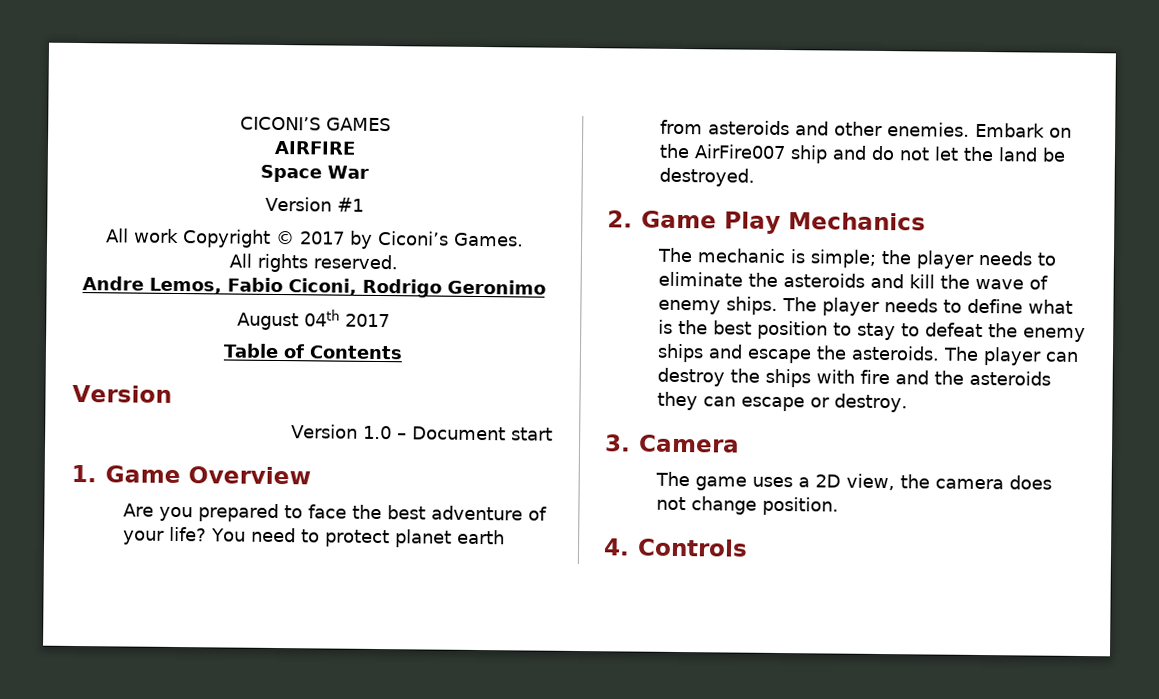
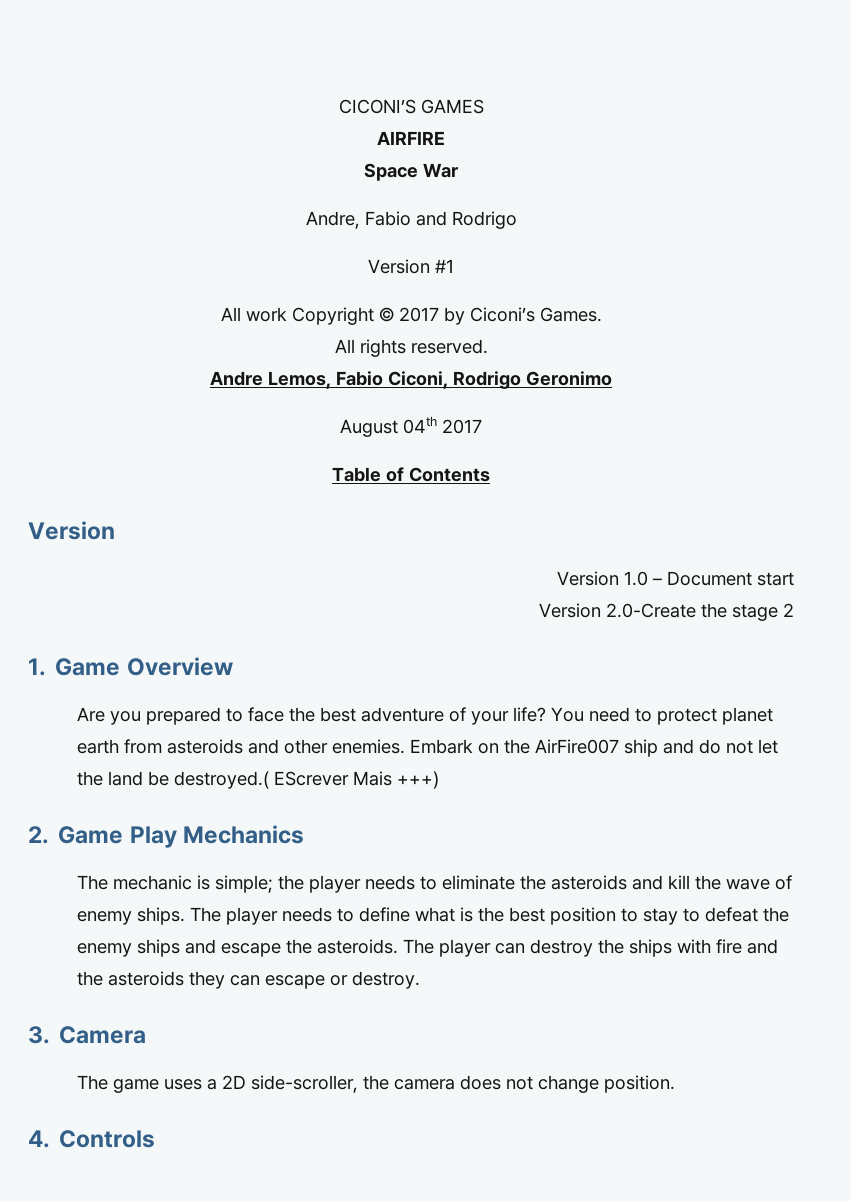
+ Andre, Fabio and Rodrigo
+ Version 2.0-Create the stage 2
- Embark on the AirFire007 ship and do not let the land be destroyed.
+ Embark on the AirFire007 ship and do not let the land be destroyed.( EScrever Mais +++)
- The game uses a 2D view, the camera does not change position.
+ The game uses a 2D side-scroller, the camera does not change position.

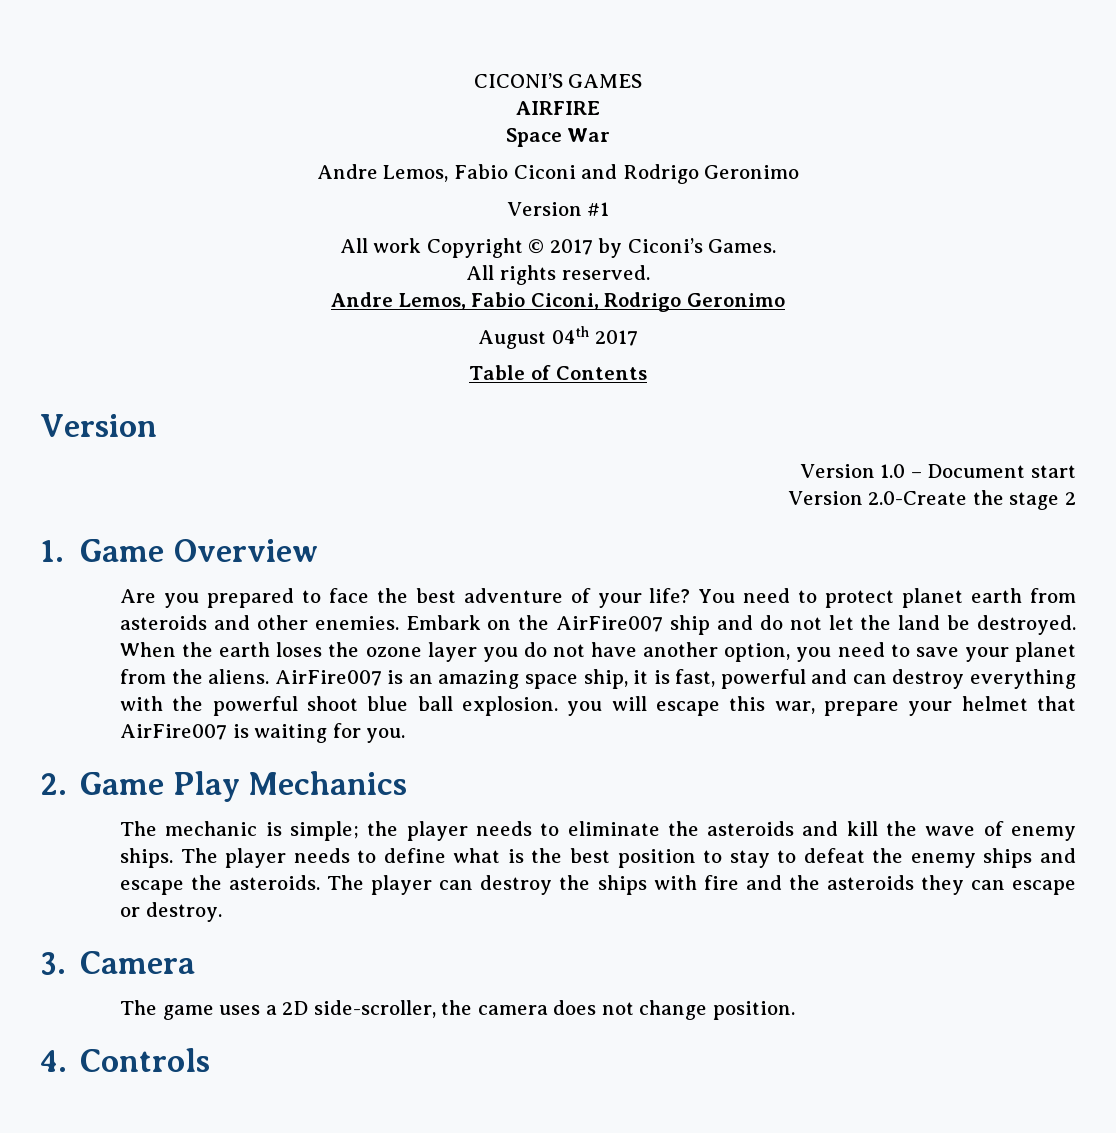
- Andre, Fabio and Rodrigo
+ Andre Lemos, Fabio Ciconi and Rodrigo Geronimo
- Embark on the AirFire007 ship and do not let the land be destroyed.( EScrever Mais +++)
+ Embark on the AirFire007 ship and do not let the land be destroyed. When the earth loses the ozone layer you do not have another option, you need to save your planet from the aliens. AirFire007 is an amazing space ship, it is fast, powerful and can destroy everything with the powerful shoot blue ball explosion. you will escape this war, prepare your helmet that AirFire007 is waiting for you.

